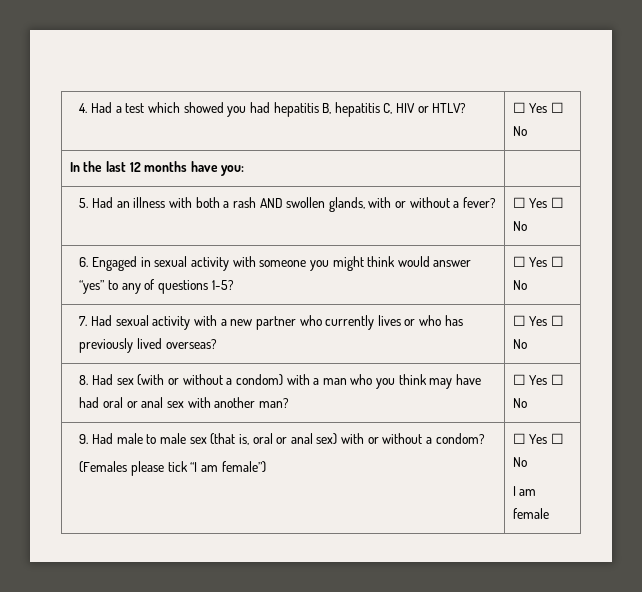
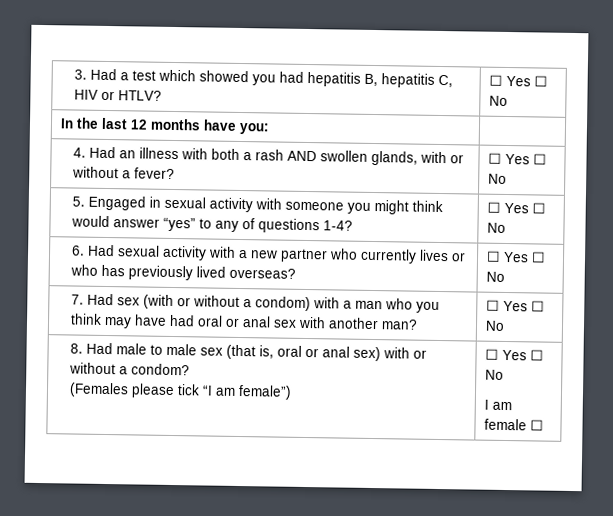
- 4. Had a test which showed you had hepatitis B, hepatitis C, HIV or HTLV? | ☐ Yes ☐ No
+ 3. Had a test which showed you had hepatitis B, hepatitis C, HIV or HTLV? | ☐ Yes ☐ No
- 5. Had an illness with both a rash AND swollen glands, with or without a fever? | ☐ Yes ☐ No
+ 4. Had an illness with both a rash AND swollen glands, with or without a fever? | ☐ Yes ☐ No
- 6. Engaged in sexual activity with someone you might think would answer “yes” to any of questions 1-5? | ☐ Yes ☐ No
- 7. Had sexual activity with a new partner who currently lives or who has previously lived overseas? | ☐ Yes ☐ No
+ 5. Engaged in sexual activity with someone you might think would answer “yes” to any of questions 1-4? | ☐ Yes ☐ No
+ 6. Had sexual activity with a new partner who currently lives or who has previously lived overseas? | ☐ Yes ☐ No
- 8. Had sex (with or without a condom) with a man who you think may have had oral or anal sex with another man? | ☐ Yes ☐ No
+ 7. Had sex (with or without a condom) with a man who you think may have had oral or anal sex with another man? | ☐ Yes ☐ No
- 9. Had male to male sex (that is, oral or anal sex) with or without a condom?
+ 8. Had male to male sex (that is, oral or anal sex) with or without a condom?
  (Females please tick “I am female”) | ☐ Yes ☐ No
- I am female
+ I am female ☐

